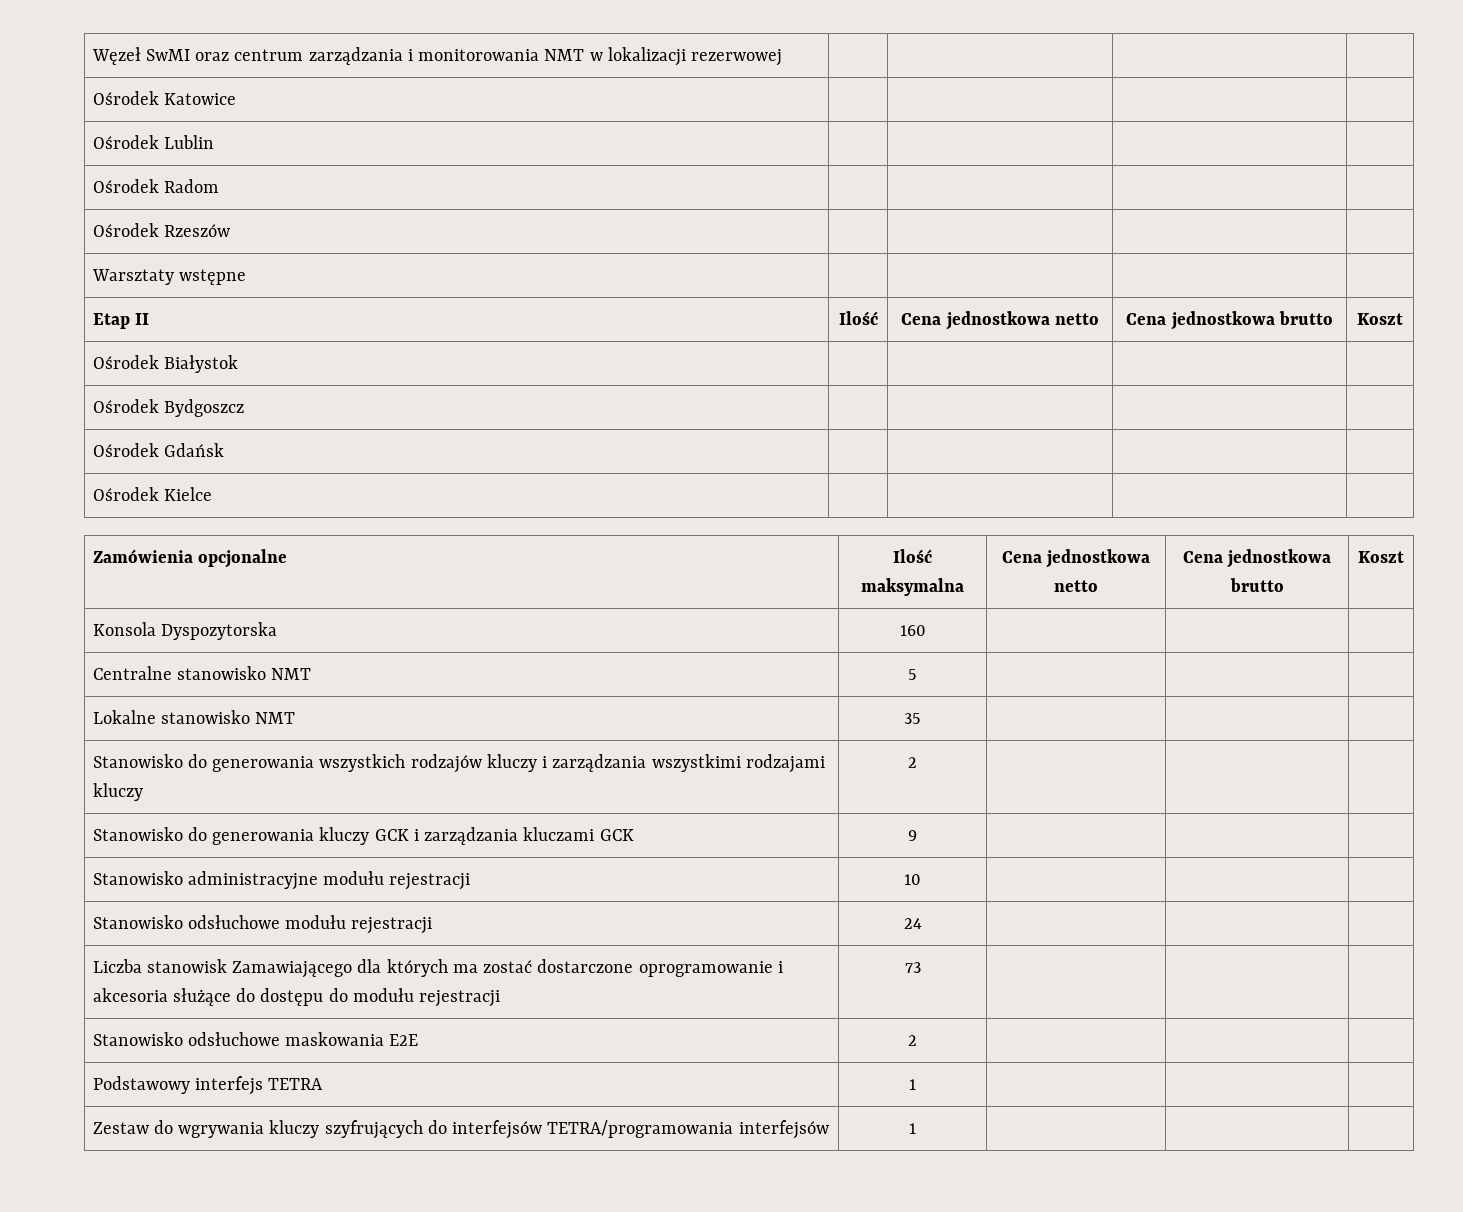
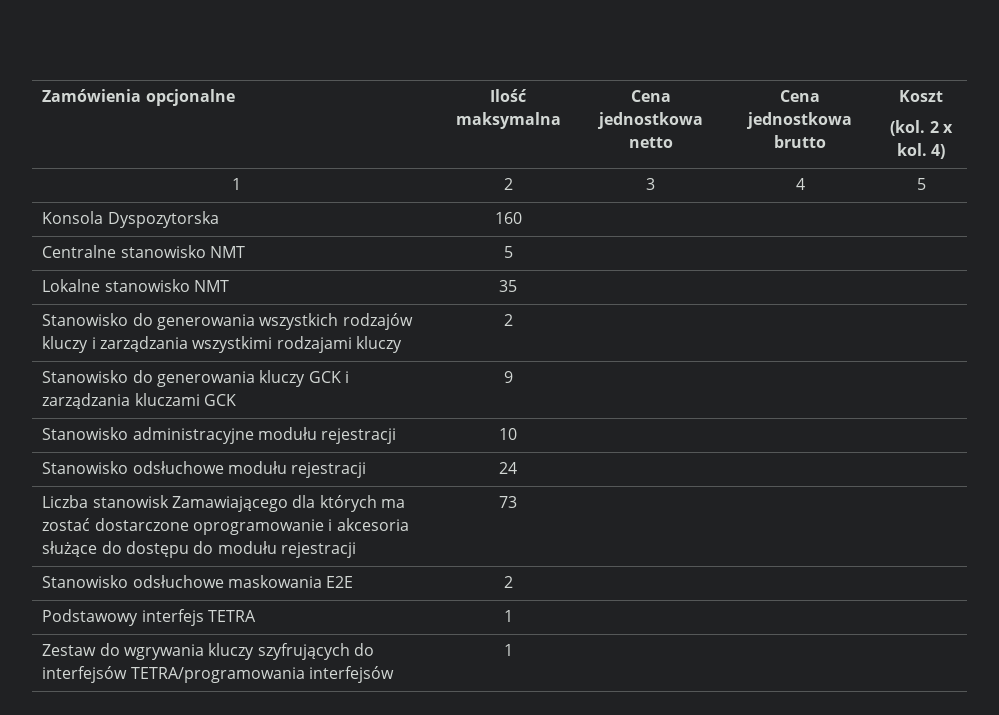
- Węzeł SwMI oraz centrum zarządzania i monitorowania NMT w lokalizacji rezerwowej | | | |
- Ośrodek Katowice | | | |
- Ośrodek Lublin | | | |
- Ośrodek Radom | | | |
- Ośrodek Rzeszów | | | |
- Warsztaty wstępne | | | |
- Etap II | Ilość | Cena jednostkowa netto | Cena jednostkowa brutto | Koszt
- Ośrodek Białystok | | | |
- Ośrodek Bydgoszcz | | | |
- Ośrodek Gdańsk | | | |
- Ośrodek Kielce | | | |
  Zamówienia opcjonalne | Ilość maksymalna | Cena jednostkowa netto | Cena jednostkowa brutto | Koszt
+ (kol. 2 x kol. 4)
+ 1 | 2 | 3 | 4 | 5

